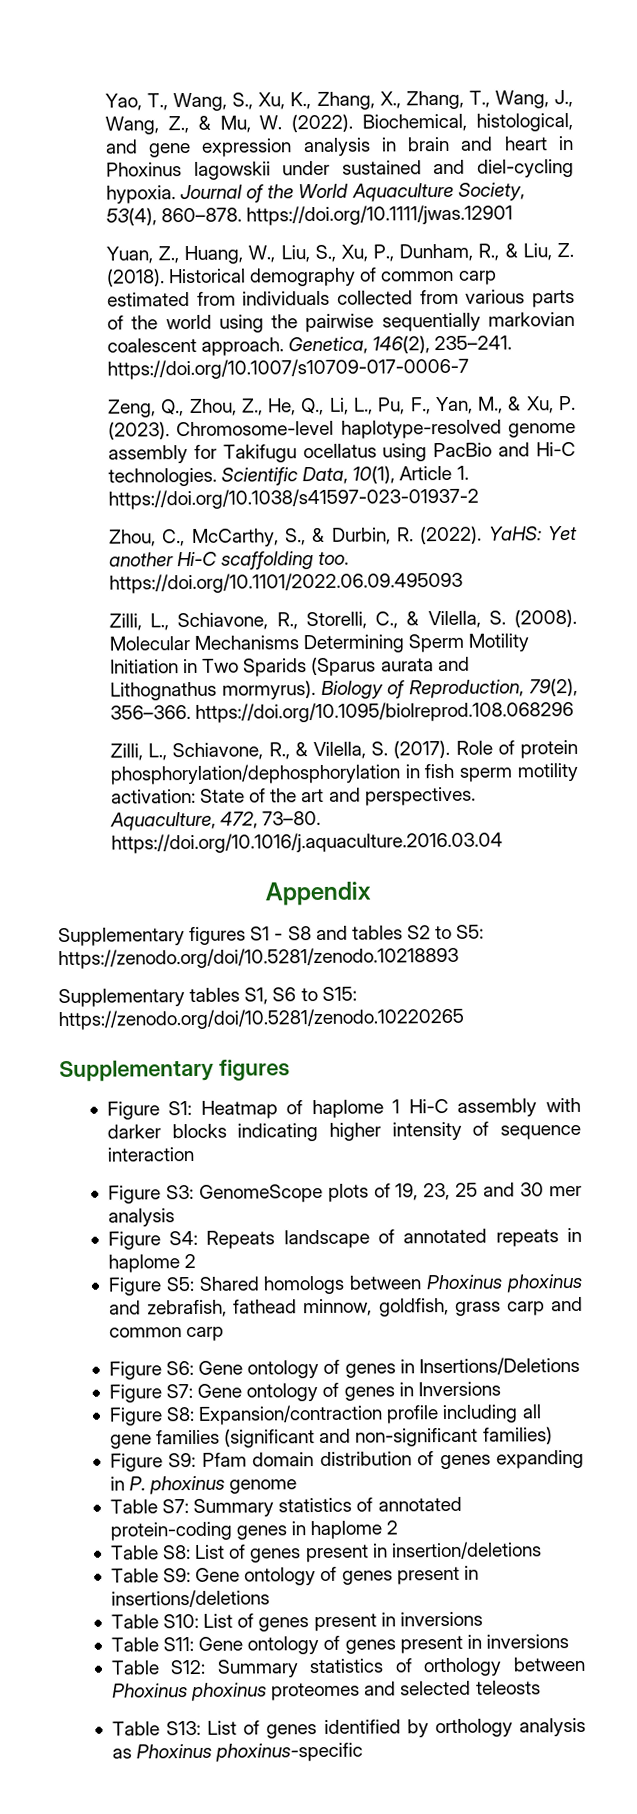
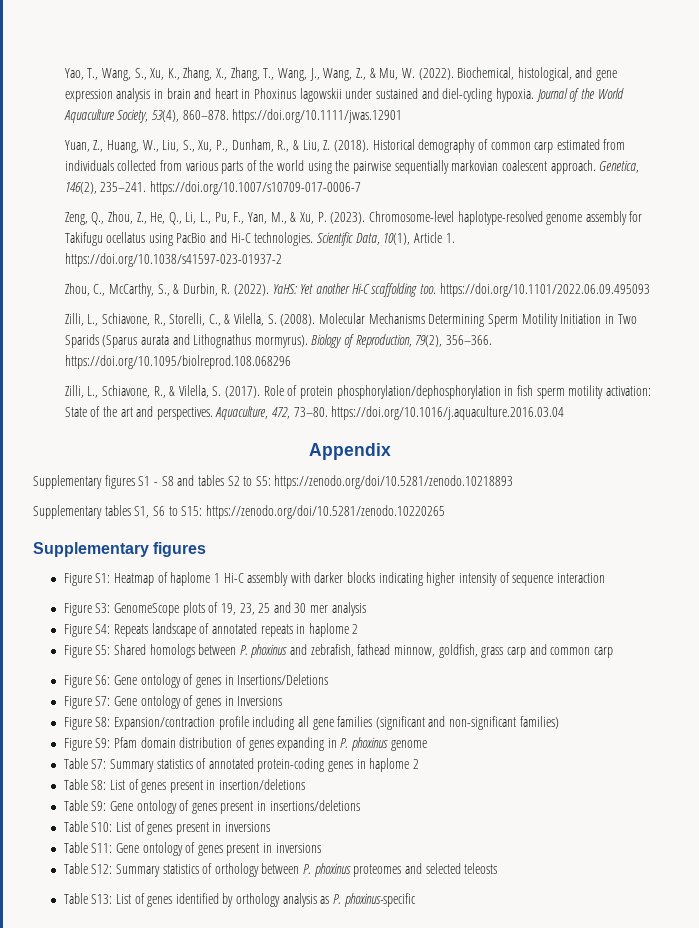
- Figure S5: Shared homologs between Phoxinus phoxinus and zebrafish, fathead minnow, goldfish, grass carp and common carp
+ Figure S5: Shared homologs between P. phoxinus and zebrafish, fathead minnow, goldfish, grass carp and common carp
- Table S12: Summary statistics of orthology between Phoxinus phoxinus proteomes and selected teleosts
+ Table S12: Summary statistics of orthology between P. phoxinus proteomes and selected teleosts
- Table S13: List of genes identified by orthology analysis as Phoxinus phoxinus-specific
+ Table S13: List of genes identified by orthology analysis as P. phoxinus-specific

